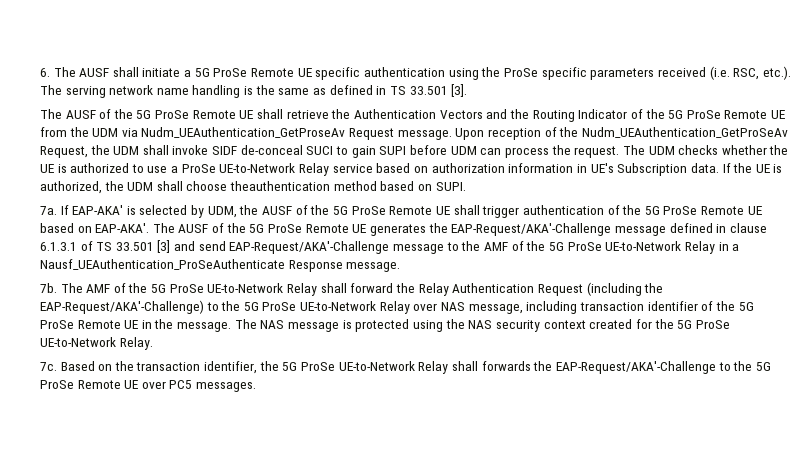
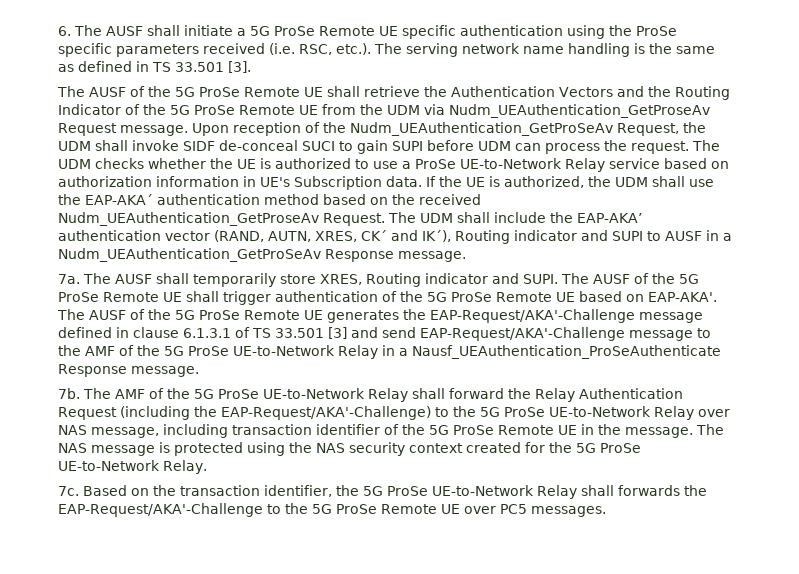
- If the UE is authorized, the UDM shall choose theauthentication method based on SUPI.
- 7a. If EAP-AKA' is selected by UDM, the AUSF of the 5G ProSe Remote UE shall trigger authentication of the 5G ProSe Remote UE based on EAP-AKA'.
+ If the UE is authorized, the UDM shall use the EAP-AKA´ authentication method based on the received Nudm_UEAuthentication_GetProseAv Request. The UDM shall include the EAP-AKA’ authentication vector (RAND, AUTN, XRES, CK´ and IK´), Routing indicator and SUPI to AUSF in a Nudm_UEAuthentication_GetProSeAv Response message.
+ 7a. The AUSF shall temporarily store XRES, Routing indicator and SUPI. The AUSF of the 5G ProSe Remote UE shall trigger authentication of the 5G ProSe Remote UE based on EAP-AKA'.

